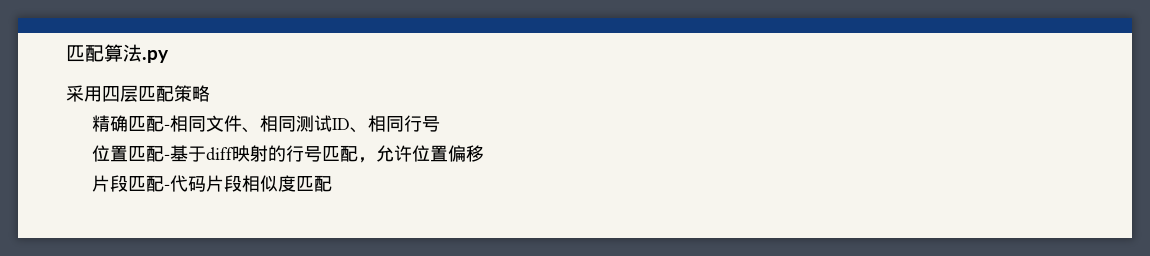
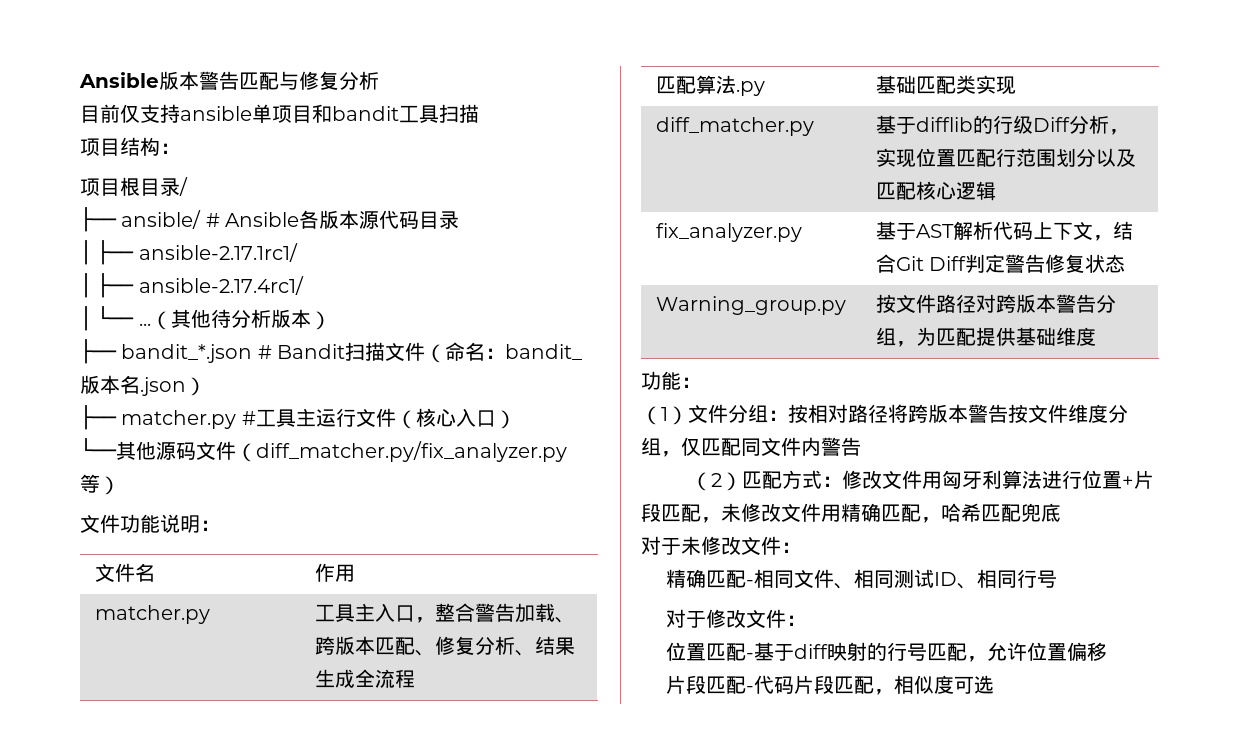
- 匹配算法.py
- 采用四层匹配策略
+ Ansible版本警告匹配与修复分析
+ 目前仅支持ansible单项目和bandit工具扫描
+ 项目结构：
+ 项目根目录/
+ ├── ansible/ # Ansible各版本源代码目录
+ │ ├── ansible-2.17.1rc1/
+ │ ├── ansible-2.17.4rc1/
+ │ └── ...（其他待分析版本）
+ ├── bandit_*.json # Bandit扫描文件（命名：bandit_版本名.json）
+ ├── matcher.py #工具主运行文件（核心入口）
+ └──其他源码文件（diff_matcher.py/fix_analyzer.py等）
+ 文件功能说明：
+ 文件名 | 作用
+ matcher.py | 工具主入口，整合警告加载、跨版本匹配、修复分析、结果生成全流程
+ 匹配算法.py | 基础匹配类实现
+ diff_matcher.py | 基于difflib的行级Diff分析，实现位置匹配行范围划分以及匹配核心逻辑
+ fix_analyzer.py | 基于AST解析代码上下文，结合Git Diff判定警告修复状态
+ Warning_group.py | 按文件路径对跨版本警告分组，为匹配提供基础维度
+ 功能：
+ （1）文件分组：按相对路径将跨版本警告按文件维度分组，仅匹配同文件内警告
+ （2）匹配方式：修改文件用匈牙利算法进行位置+片段匹配，未修改文件用精确匹配，哈希匹配兜底
+ 对于未修改文件：
+ 对于修改文件：
- 片段匹配-代码片段相似度匹配
+ 片段匹配-代码片段匹配，相似度可选

